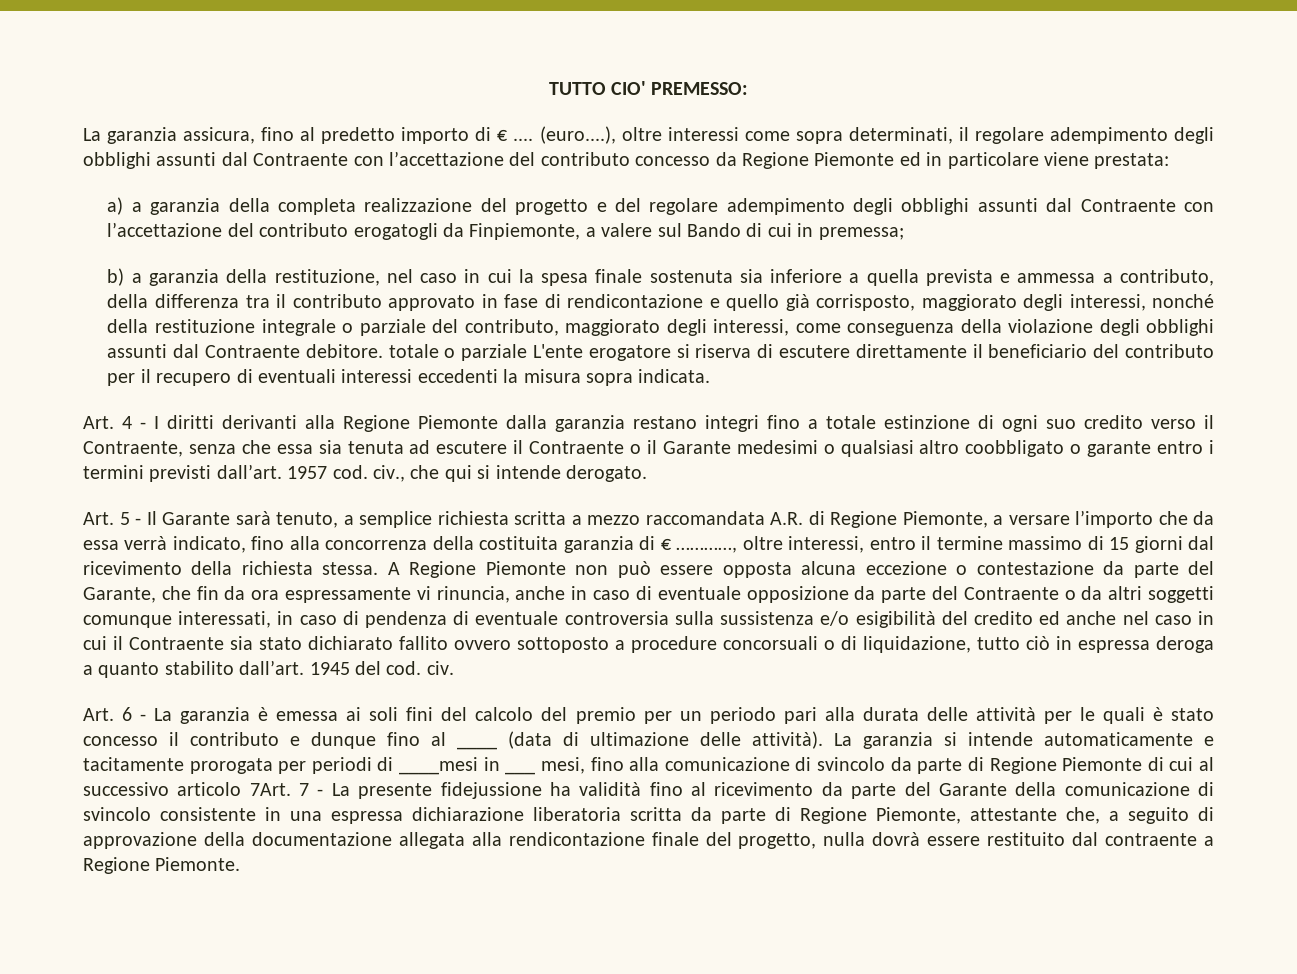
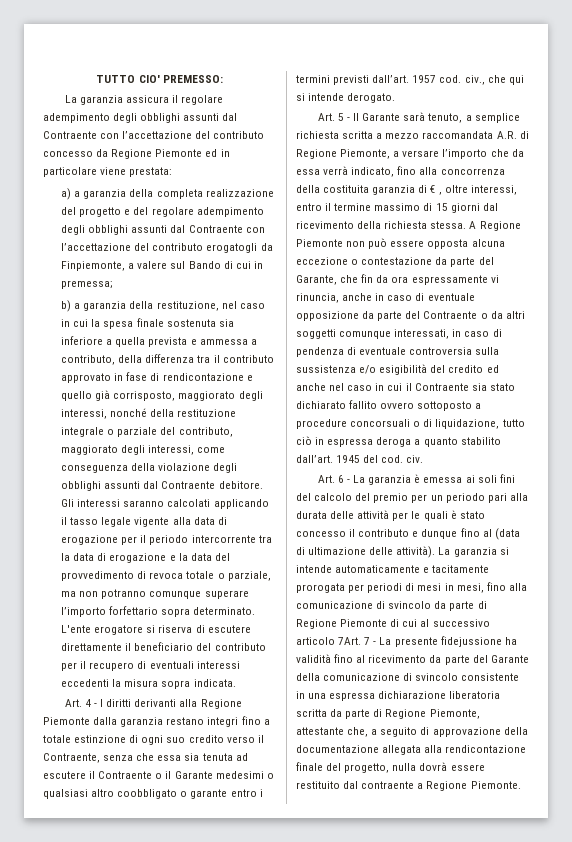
- La garanzia assicura, fino al predetto importo di € .... (euro....), oltre interessi come sopra determinati, il regolare adempimento degli obblighi assunti dal Contraente con l’accettazione del contributo concesso da Regione Piemonte ed in particolare viene prestata:
+ La garanzia assicura il regolare adempimento degli obblighi assunti dal Contraente con l’accettazione del contributo concesso da Regione Piemonte ed in particolare viene prestata:
- b) a garanzia della restituzione, nel caso in cui la spesa finale sostenuta sia inferiore a quella prevista e ammessa a contributo, della differenza tra il contributo approvato in fase di rendicontazione e quello già corrisposto, maggiorato degli interessi, nonché della restituzione integrale o parziale del contributo, maggiorato degli interessi, come conseguenza della violazione degli obblighi assunti dal Contraente debitore. totale o parziale L'ente erogatore si riserva di escutere direttamente il beneficiario del contributo per il recupero di eventuali interessi eccedenti la misura sopra indicata.
+ b) a garanzia della restituzione, nel caso in cui la spesa finale sostenuta sia inferiore a quella prevista e ammessa a contributo, della differenza tra il contributo approvato in fase di rendicontazione e quello già corrisposto, maggiorato degli interessi, nonché della restituzione integrale o parziale del contributo, maggiorato degli interessi, come conseguenza della violazione degli obblighi assunti dal Contraente debitore. Gli interessi saranno calcolati applicando il tasso legale vigente alla data di erogazione per il periodo intercorrente tra la data di erogazione e la data del provvedimento di revoca totale o parziale, ma non potranno comunque superare l’importo forfettario sopra determinato. L'ente erogatore si riserva di escutere direttamente il beneficiario del contributo per il recupero di eventuali interessi eccedenti la misura sopra indicata.
- Art. 5 - Il Garante sarà tenuto, a semplice richiesta scritta a mezzo raccomandata A.R. di Regione Piemonte, a versare l’importo che da essa verrà indicato, fino alla concorrenza della costituita garanzia di € …………, oltre interessi, entro il termine massimo di 15 giorni dal ricevimento della richiesta stessa.
+ Art. 5 - Il Garante sarà tenuto, a semplice richiesta scritta a mezzo raccomandata A.R. di Regione Piemonte, a versare l’importo che da essa verrà indicato, fino alla concorrenza della costituita garanzia di € , oltre interessi, entro il termine massimo di 15 giorni dal ricevimento della richiesta stessa.
- Art. 6 - La garanzia è emessa ai soli fini del calcolo del premio per un periodo pari alla durata delle attività per le quali è stato concesso il contributo e dunque fino al ____ (data di ultimazione delle attività).
+ Art. 6 - La garanzia è emessa ai soli fini del calcolo del premio per un periodo pari alla durata delle attività per le quali è stato concesso il contributo e dunque fino al (data di ultimazione delle attività).
- La garanzia si intende automaticamente e tacitamente prorogata per periodi di ____mesi in ___ mesi, fino alla comunicazione di svincolo da parte di Regione Piemonte di cui al successivo articolo 7Art.
+ La garanzia si intende automaticamente e tacitamente prorogata per periodi di mesi in mesi, fino alla comunicazione di svincolo da parte di Regione Piemonte di cui al successivo articolo 7Art.

